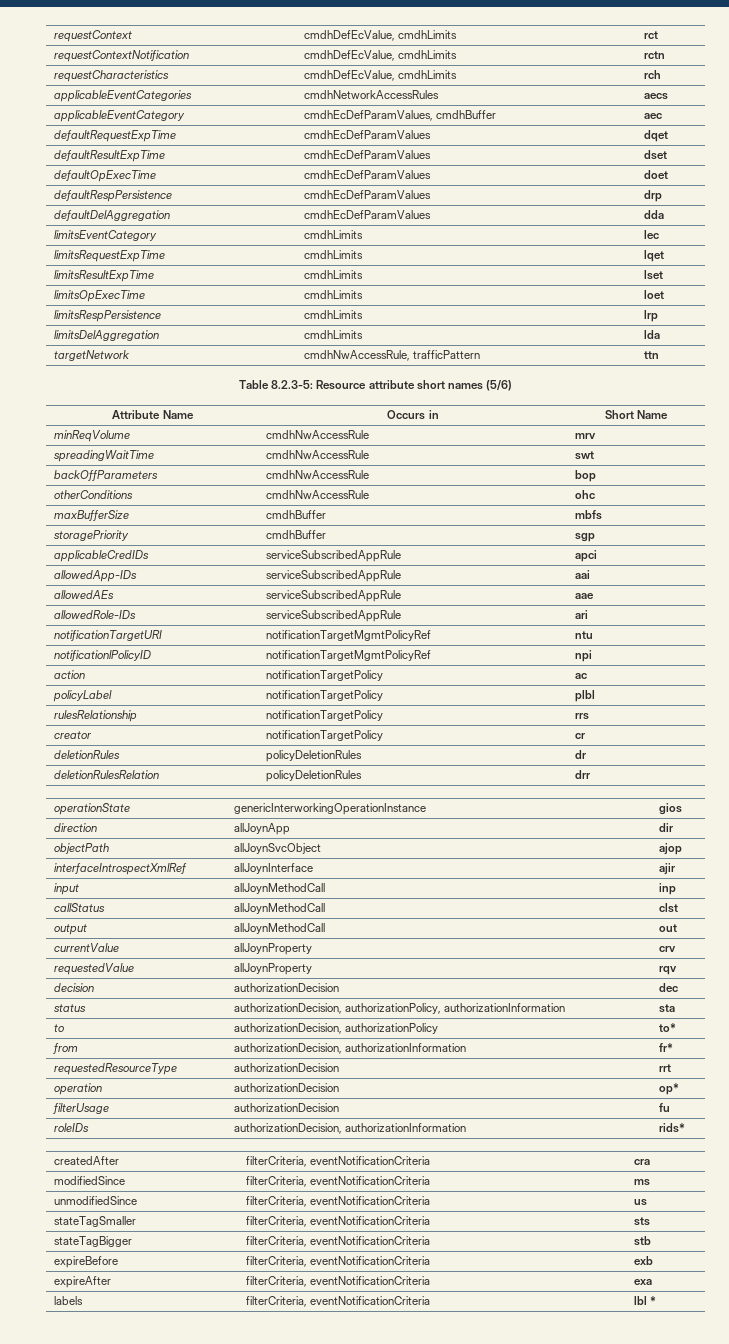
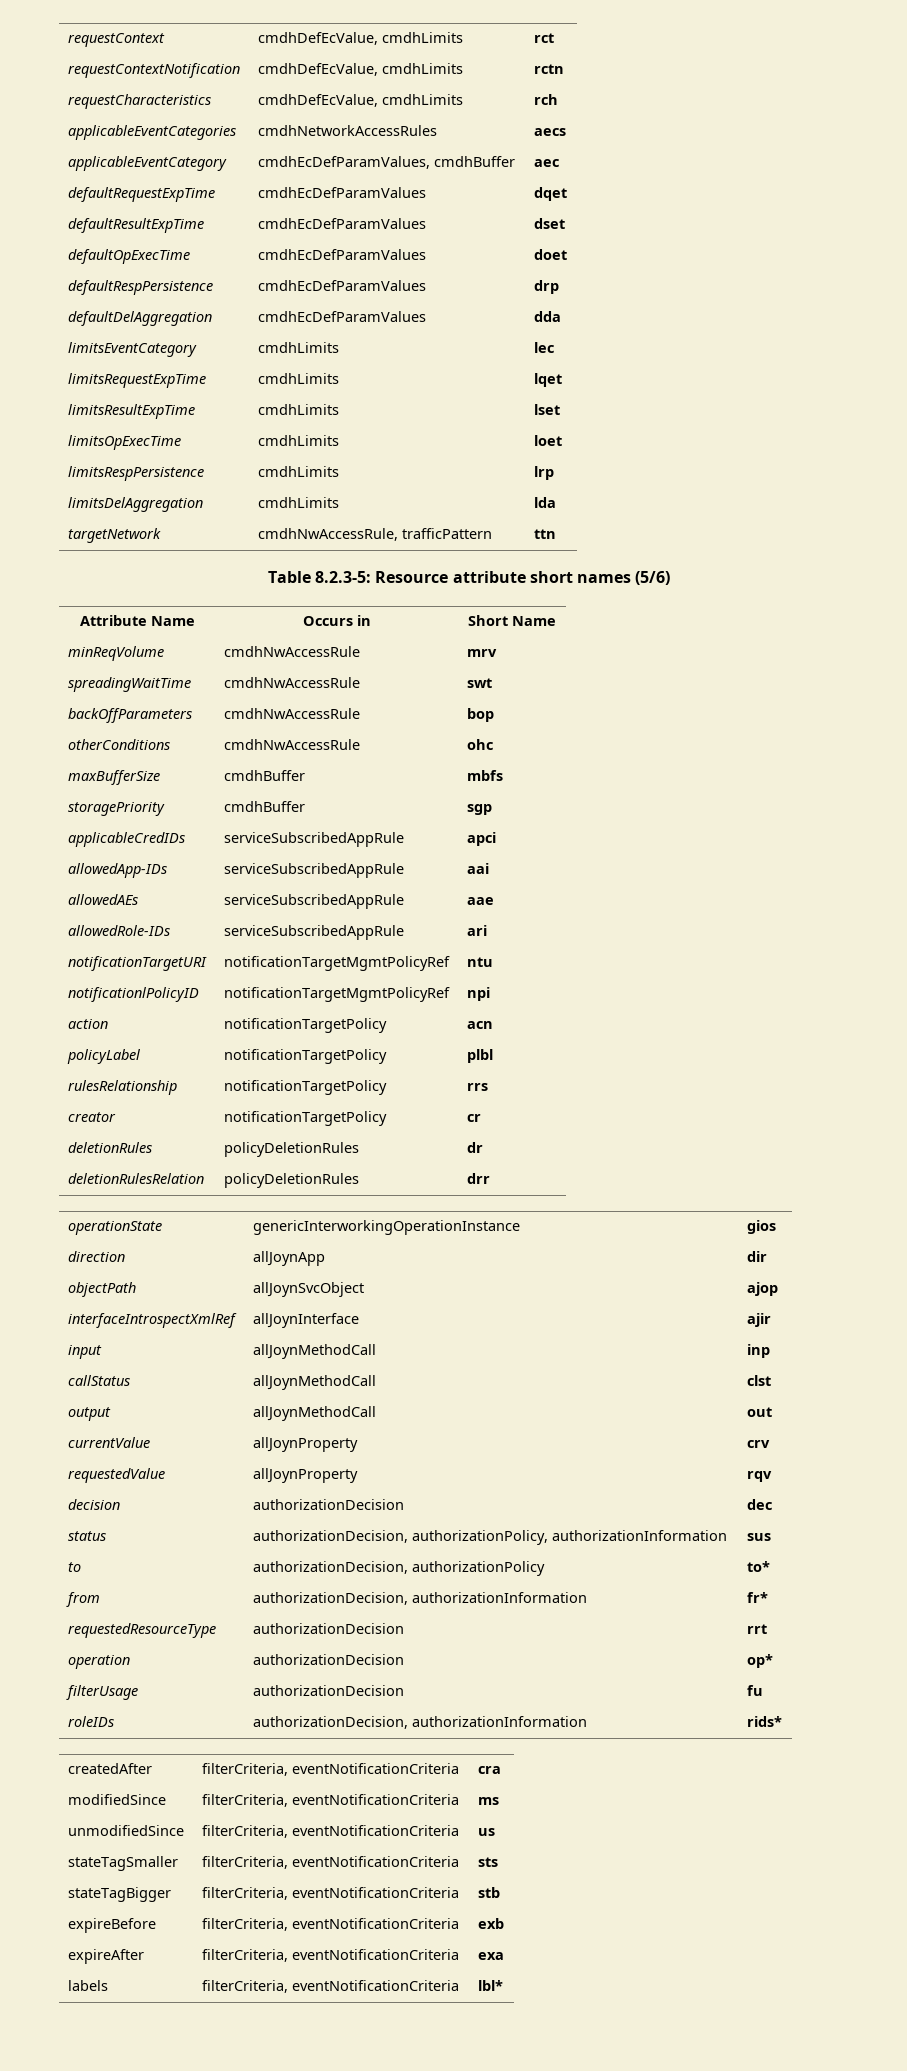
- action | notificationTargetPolicy | ac
+ action | notificationTargetPolicy | acn
- status | authorizationDecision, authorizationPolicy, authorizationInformation | sta
+ status | authorizationDecision, authorizationPolicy, authorizationInformation | sus
- labels | filterCriteria, eventNotificationCriteria | lbl *
+ labels | filterCriteria, eventNotificationCriteria | lbl*

